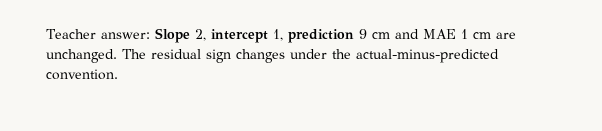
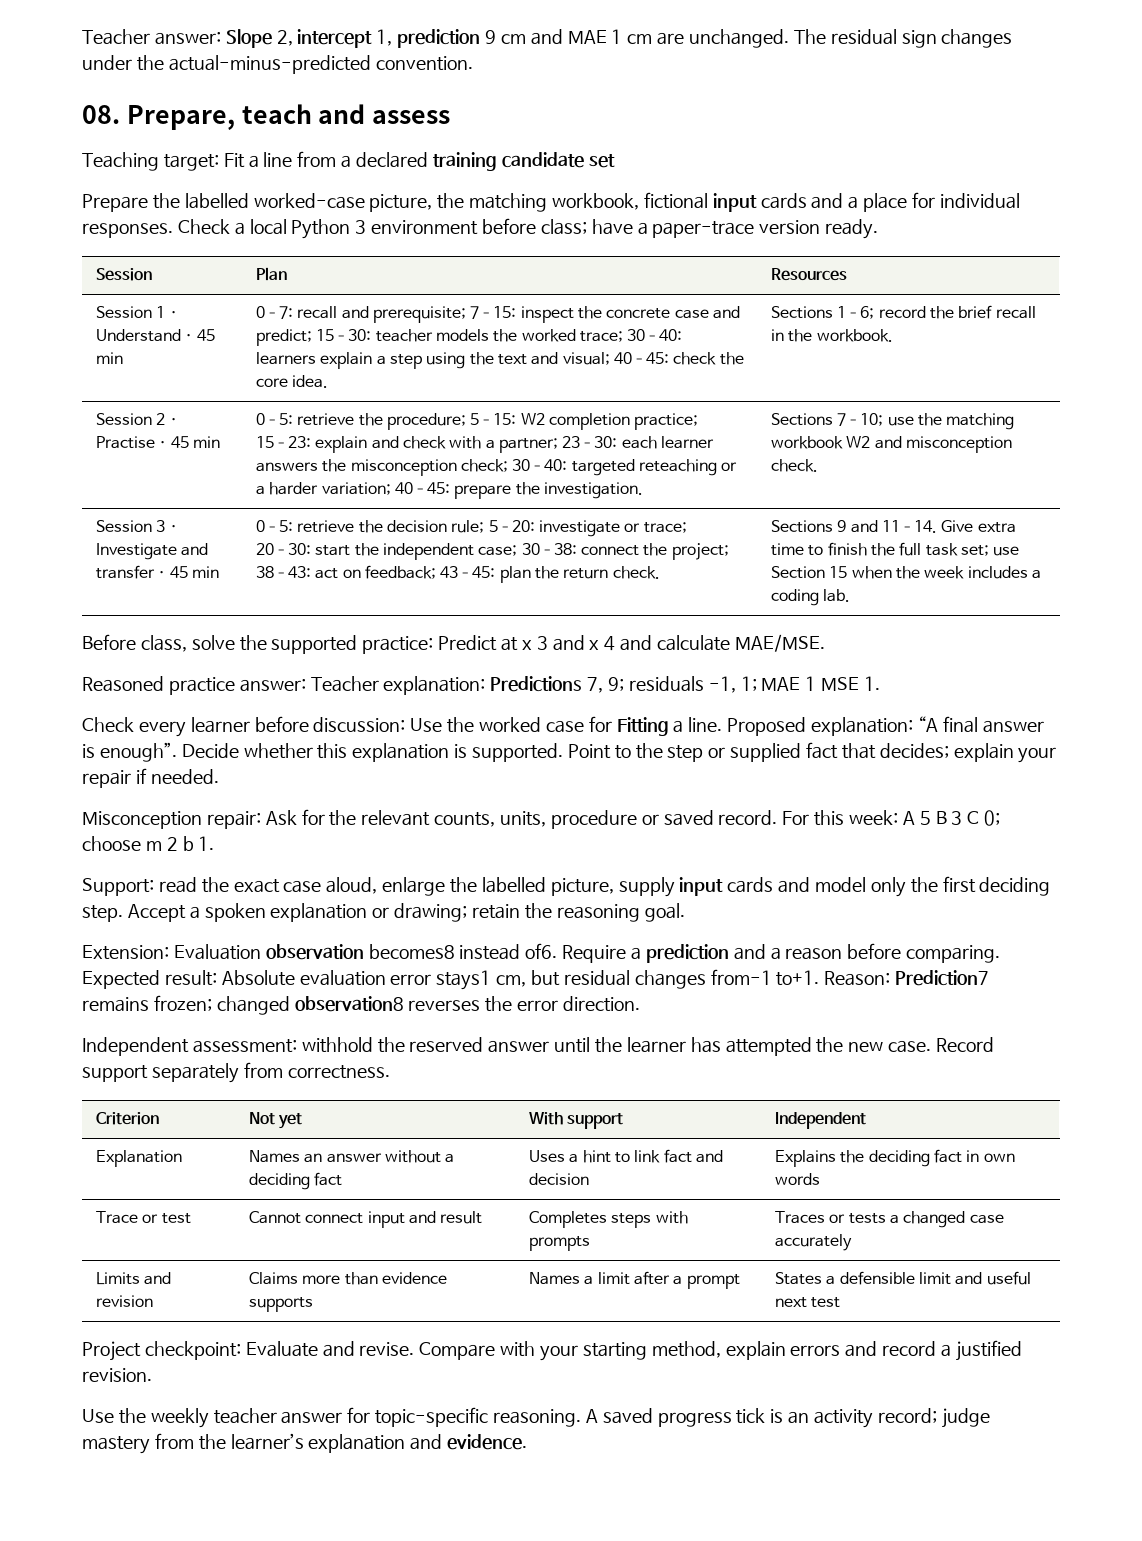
+ 08. Prepare, teach and assess
+ Teaching target: Fit a line from a declared training candidate set
+ Prepare the labelled worked-case picture, the matching workbook, fictional input cards and a place for individual responses. Check a local Python 3 environment before class; have a paper-trace version ready.
+ Session | Plan | Resources
+ Session 1 · Understand · 45 min | 0–7: recall and prerequisite; 7–15: inspect the concrete case and predict; 15–30: teacher models the worked trace; 30–40: learners explain a step using the text and visual; 40–45: check the core idea. | Sections 1–6; record the brief recall in the workbook.
+ Session 2 · Practise · 45 min | 0–5: retrieve the procedure; 5–15: W2 completion practice; 15–23: explain and check with a partner; 23–30: each learner answers the misconception check; 30–40: targeted reteaching or a harder variation; 40–45: prepare the investigation. | Sections 7–10; use the matching workbook W2 and misconception check.
+ Session 3 · Investigate and transfer · 45 min | 0–5: retrieve the decision rule; 5–20: investigate or trace; 20–30: start the independent case; 30–38: connect the project; 38–43: act on feedback; 43–45: plan the return check. | Sections 9 and 11–14. Give extra time to finish the full task set; use Section 15 when the week includes a coding lab.
+ Before class, solve the supported practice: Predict at x 3 and x 4 and calculate MAE/MSE.
+ Reasoned practice answer: Teacher explanation: Predictions 7, 9; residuals -1, 1; MAE 1 MSE 1.
+ Check every learner before discussion: Use the worked case for Fitting a line. Proposed explanation: “A final answer is enough”. Decide whether this explanation is supported. Point to the step or supplied fact that decides; explain your repair if needed.
+ Misconception repair: Ask for the relevant counts, units, procedure or saved record. For this week: A 5 B 3 C 0; choose m 2 b 1.
+ Support: read the exact case aloud, enlarge the labelled picture, supply input cards and model only the first deciding step. Accept a spoken explanation or drawing; retain the reasoning goal.
+ Extension: Evaluation observation becomes8 instead of6. Require a prediction and a reason before comparing. Expected result: Absolute evaluation error stays1 cm, but residual changes from-1 to+1. Reason: Prediction7 remains frozen; changed observation8 reverses the error direction.
+ Independent assessment: withhold the reserved answer until the learner has attempted the new case. Record support separately from correctness.
+ Criterion | Not yet | With support | Independent
+ Explanation | Names an answer without a deciding fact | Uses a hint to link fact and decision | Explains the deciding fact in own words
+ Trace or test | Cannot connect input and result | Completes steps with prompts | Traces or tests a changed case accurately
+ Limits and revision | Claims more than evidence supports | Names a limit after a prompt | States a defensible limit and useful next test
+ Project checkpoint: Evaluate and revise. Compare with your starting method, explain errors and record a justified revision.
+ Use the weekly teacher answer for topic-specific reasoning. A saved progress tick is an activity record; judge mastery from the learner’s explanation and evidence.

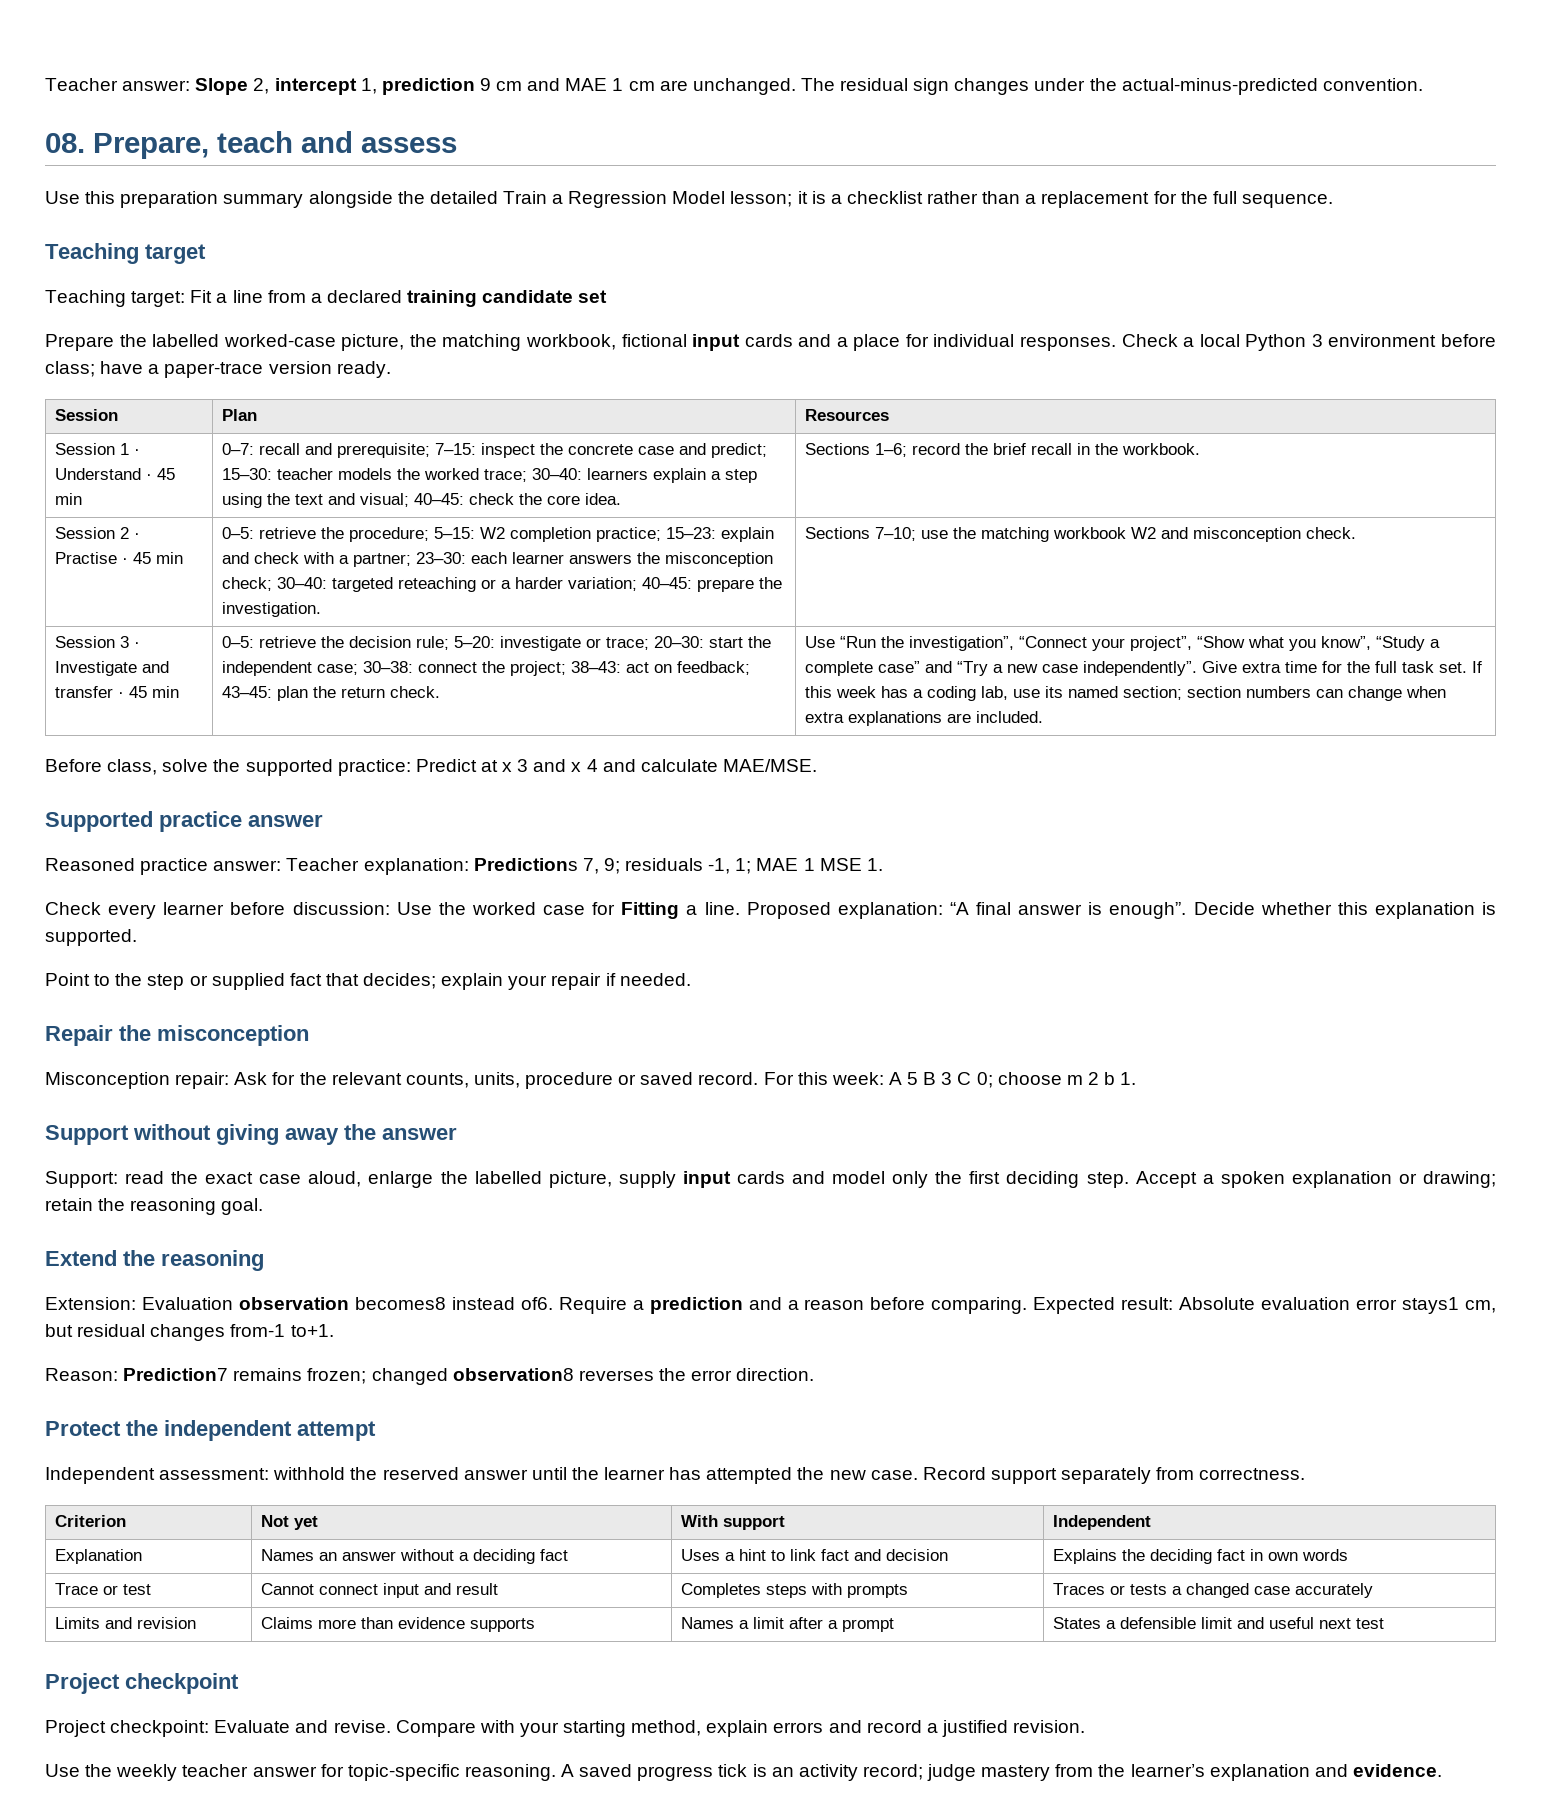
+ Use this preparation summary alongside the detailed Train a Regression Model lesson; it is a checklist rather than a replacement for the full sequence.
+ Teaching target
- Sections 9 and 11–14.
+ Use “Run the investigation”, “Connect your project”, “Show what you know”, “Study a complete case” and “Try a new case independently”.
- Give extra time to finish the full task set; use Section 15 when the week includes a coding lab.
+ Give extra time for the full task set. If this week has a coding lab, use its named section; section numbers can change when extra explanations are included.
+ Supported practice answer
- Decide whether this explanation is supported. Point to the step or supplied fact that decides; explain your repair if needed.
+ Decide whether this explanation is supported.
+ Point to the step or supplied fact that decides; explain your repair if needed.
+ Repair the misconception
+ Support without giving away the answer
+ Extend the reasoning
- Expected result: Absolute evaluation error stays1 cm, but residual changes from-1 to+1. Reason: Prediction7 remains frozen; changed observation8 reverses the error direction.
+ Expected result: Absolute evaluation error stays1 cm, but residual changes from-1 to+1.
+ Reason: Prediction7 remains frozen; changed observation8 reverses the error direction.
+ Protect the independent attempt
+ Project checkpoint

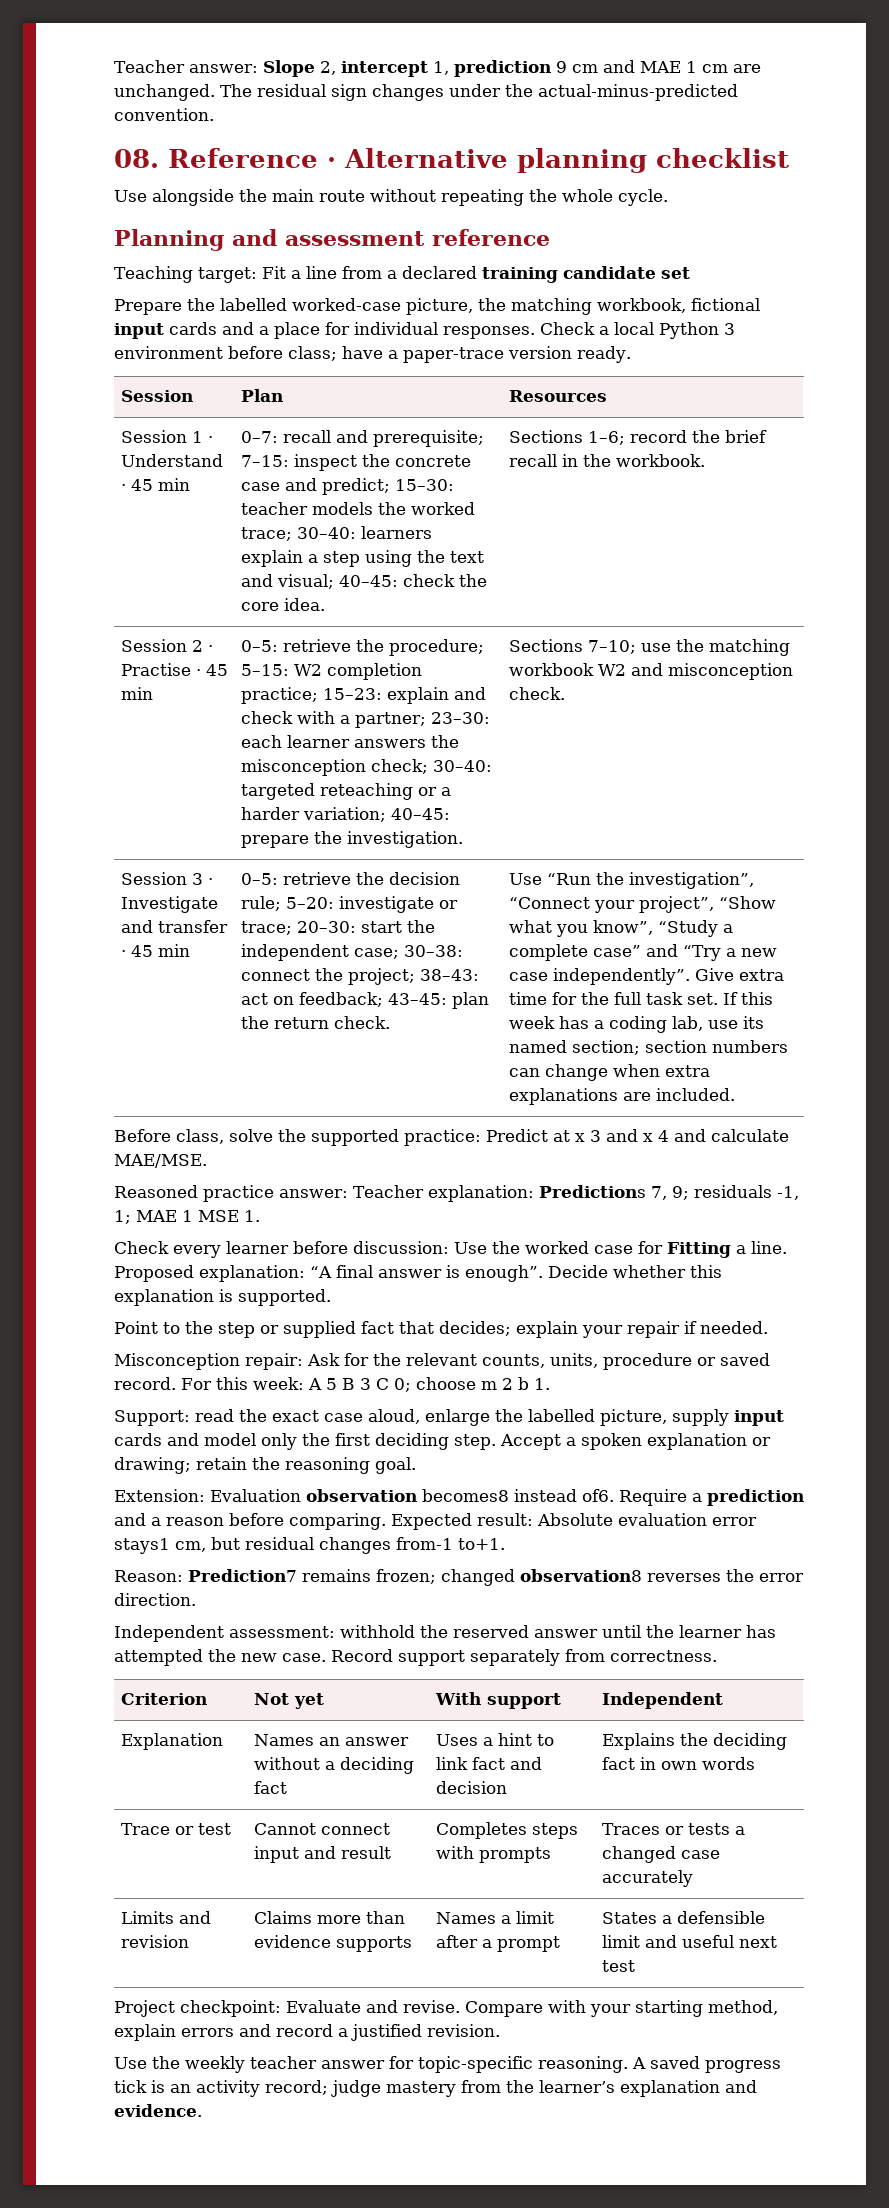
- 08. Prepare, teach and assess
- Use this preparation summary alongside the detailed Train a Regression Model lesson; it is a checklist rather than a replacement for the full sequence.
- Teaching target
+ 08. Reference · Alternative planning checklist
+ Use alongside the main route without repeating the whole cycle.
+ Planning and assessment reference
- Supported practice answer
- Repair the misconception
- Support without giving away the answer
- Extend the reasoning
- Protect the independent attempt
- Project checkpoint

